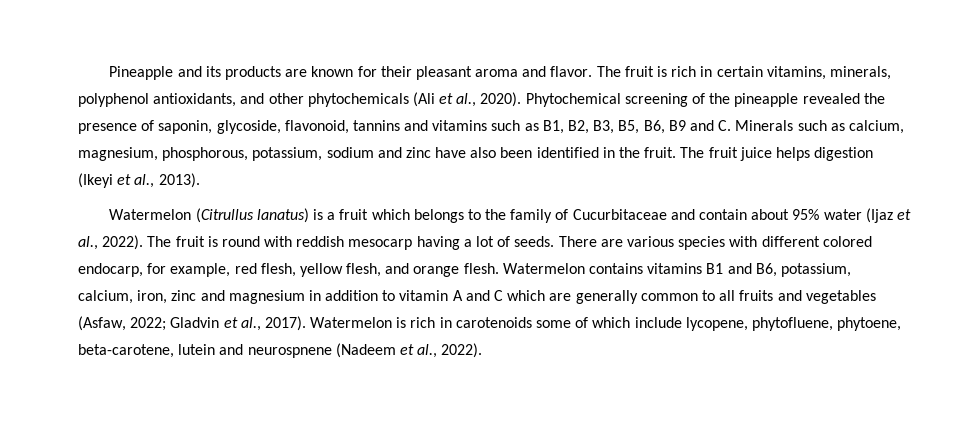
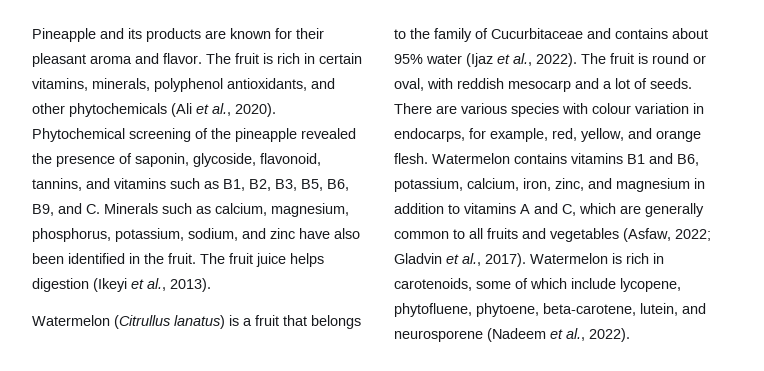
- Phytochemical screening of the pineapple revealed the presence of saponin, glycoside, flavonoid, tannins and vitamins such as B1, B2, B3, B5, B6, B9 and C. Minerals such as calcium, magnesium, phosphorous, potassium, sodium and zinc have also been identified in the fruit.
+ Phytochemical screening of the pineapple revealed the presence of saponin, glycoside, flavonoid, tannins, and vitamins such as B1, B2, B3, B5, B6, B9, and C. Minerals such as calcium, magnesium, phosphorus, potassium, sodium, and zinc have also been identified in the fruit.
- Watermelon (Citrullus lanatus) is a fruit which belongs to the family of Cucurbitaceae and contain about 95% water (Ijaz et al., 2022).
+ Watermelon (Citrullus lanatus) is a fruit that belongs to the family of Cucurbitaceae and contains about 95% water (Ijaz et al., 2022).
- The fruit is round with reddish mesocarp having a lot of seeds.
+ The fruit is round or oval, with reddish mesocarp and a lot of seeds.
- There are various species with different colored endocarp, for example, red flesh, yellow flesh, and orange flesh.
+ There are various species with colour variation in endocarps, for example, red, yellow, and orange flesh.
- Watermelon contains vitamins B1 and B6, potassium, calcium, iron, zinc and magnesium in addition to vitamin A and C which are generally common to all fruits and vegetables (Asfaw, 2022; Gladvin et al., 2017).
+ Watermelon contains vitamins B1 and B6, potassium, calcium, iron, zinc, and magnesium in addition to vitamins A and C, which are generally common to all fruits and vegetables (Asfaw, 2022; Gladvin et al., 2017).
- Watermelon is rich in carotenoids some of which include lycopene, phytofluene, phytoene, beta-carotene, lutein and neurospnene (Nadeem et al., 2022).
+ Watermelon is rich in carotenoids, some of which include lycopene, phytofluene, phytoene, beta-carotene, lutein, and neurosporene (Nadeem et al., 2022).

